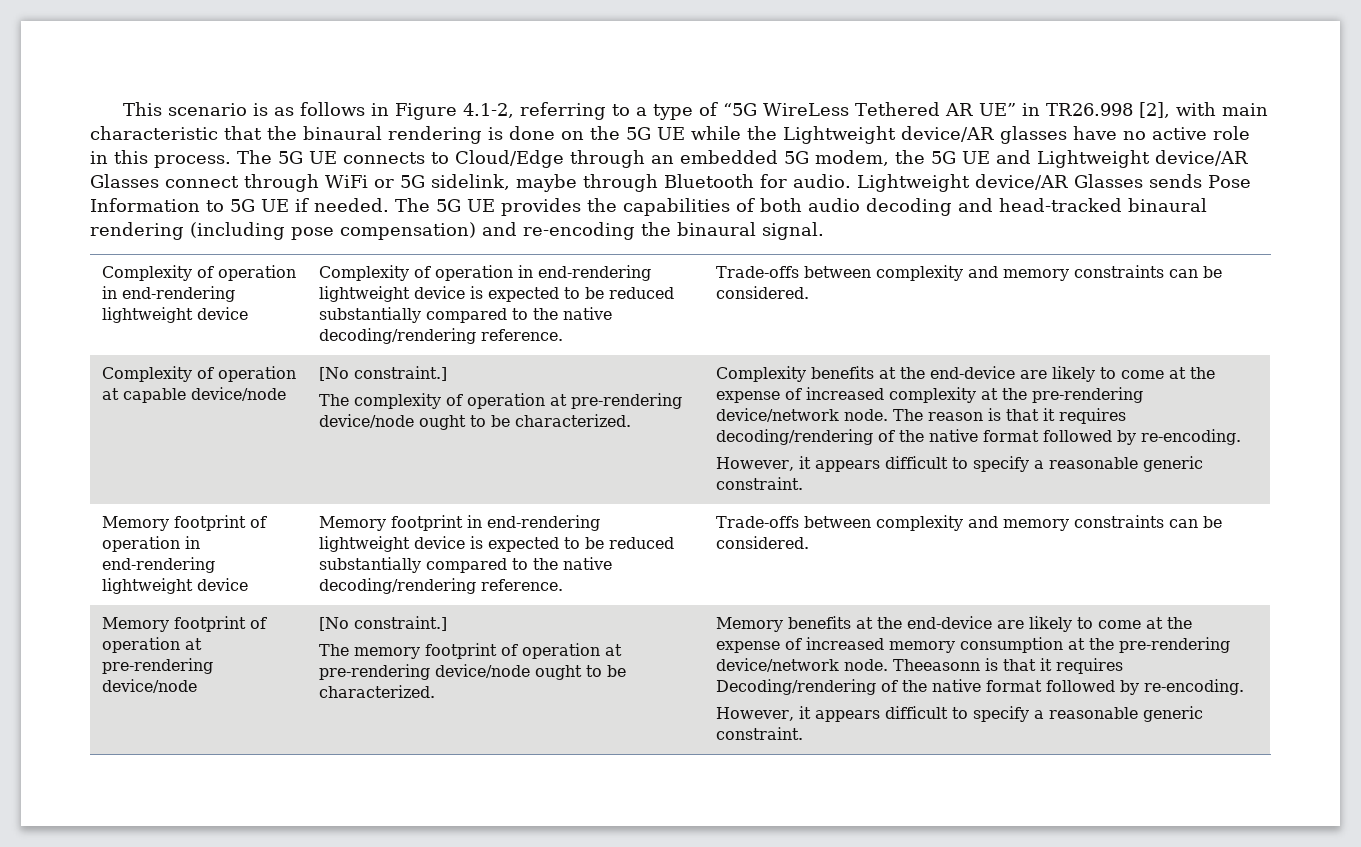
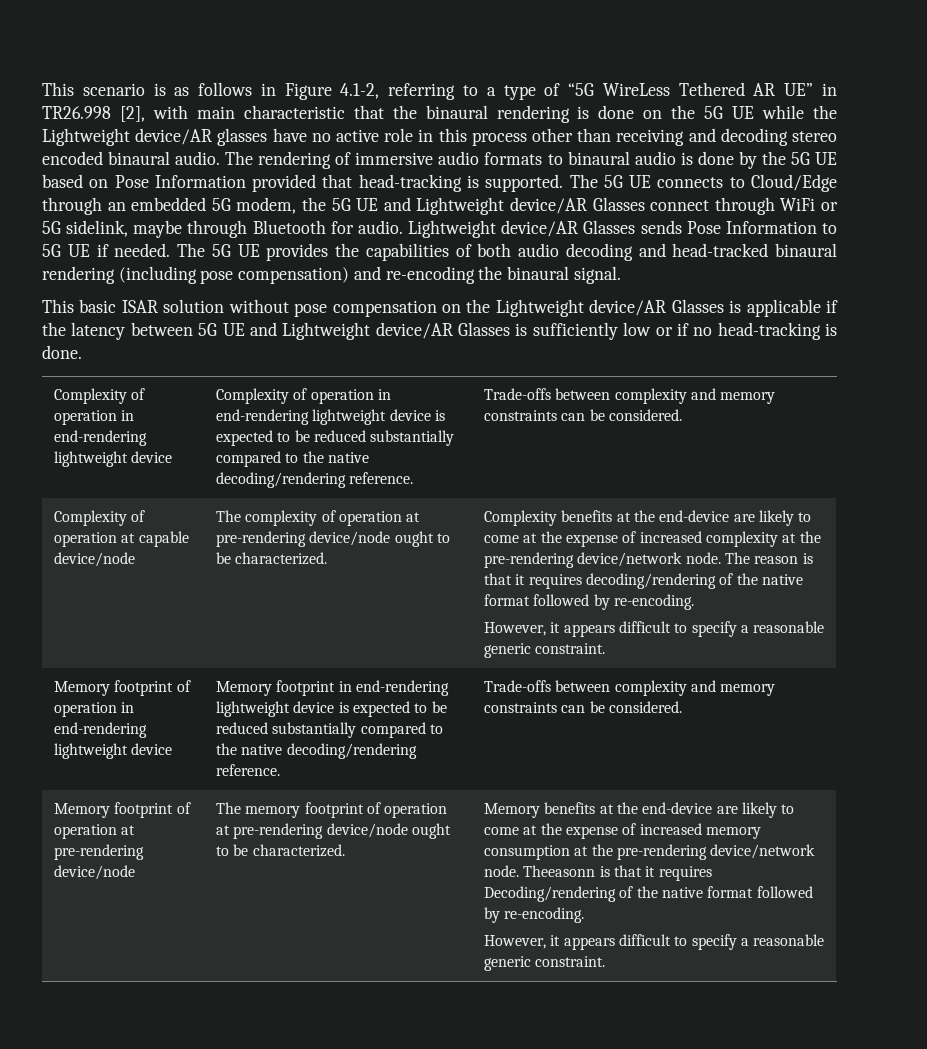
- This scenario is as follows in Figure 4.1-2, referring to a type of “5G WireLess Tethered AR UE” in TR26.998 [2], with main characteristic that the binaural rendering is done on the 5G UE while the Lightweight device/AR glasses have no active role in this process.
+ This scenario is as follows in Figure 4.1-2, referring to a type of “5G WireLess Tethered AR UE” in TR26.998 [2], with main characteristic that the binaural rendering is done on the 5G UE while the Lightweight device/AR glasses have no active role in this process other than receiving and decoding stereo encoded binaural audio. The rendering of immersive audio formats to binaural audio is done by the 5G UE based on Pose Information provided that head-tracking is supported.
+ This basic ISAR solution without pose compensation on the Lightweight device/AR Glasses is applicable if the latency between 5G UE and Lightweight device/AR Glasses is sufficiently low or if no head-tracking is done.
- Complexity of operation at capable device/node | [No constraint.]
+ Complexity of operation at capable device/node
- Memory footprint of operation at pre-rendering device/node | [No constraint.]
+ Memory footprint of operation at pre-rendering device/node

